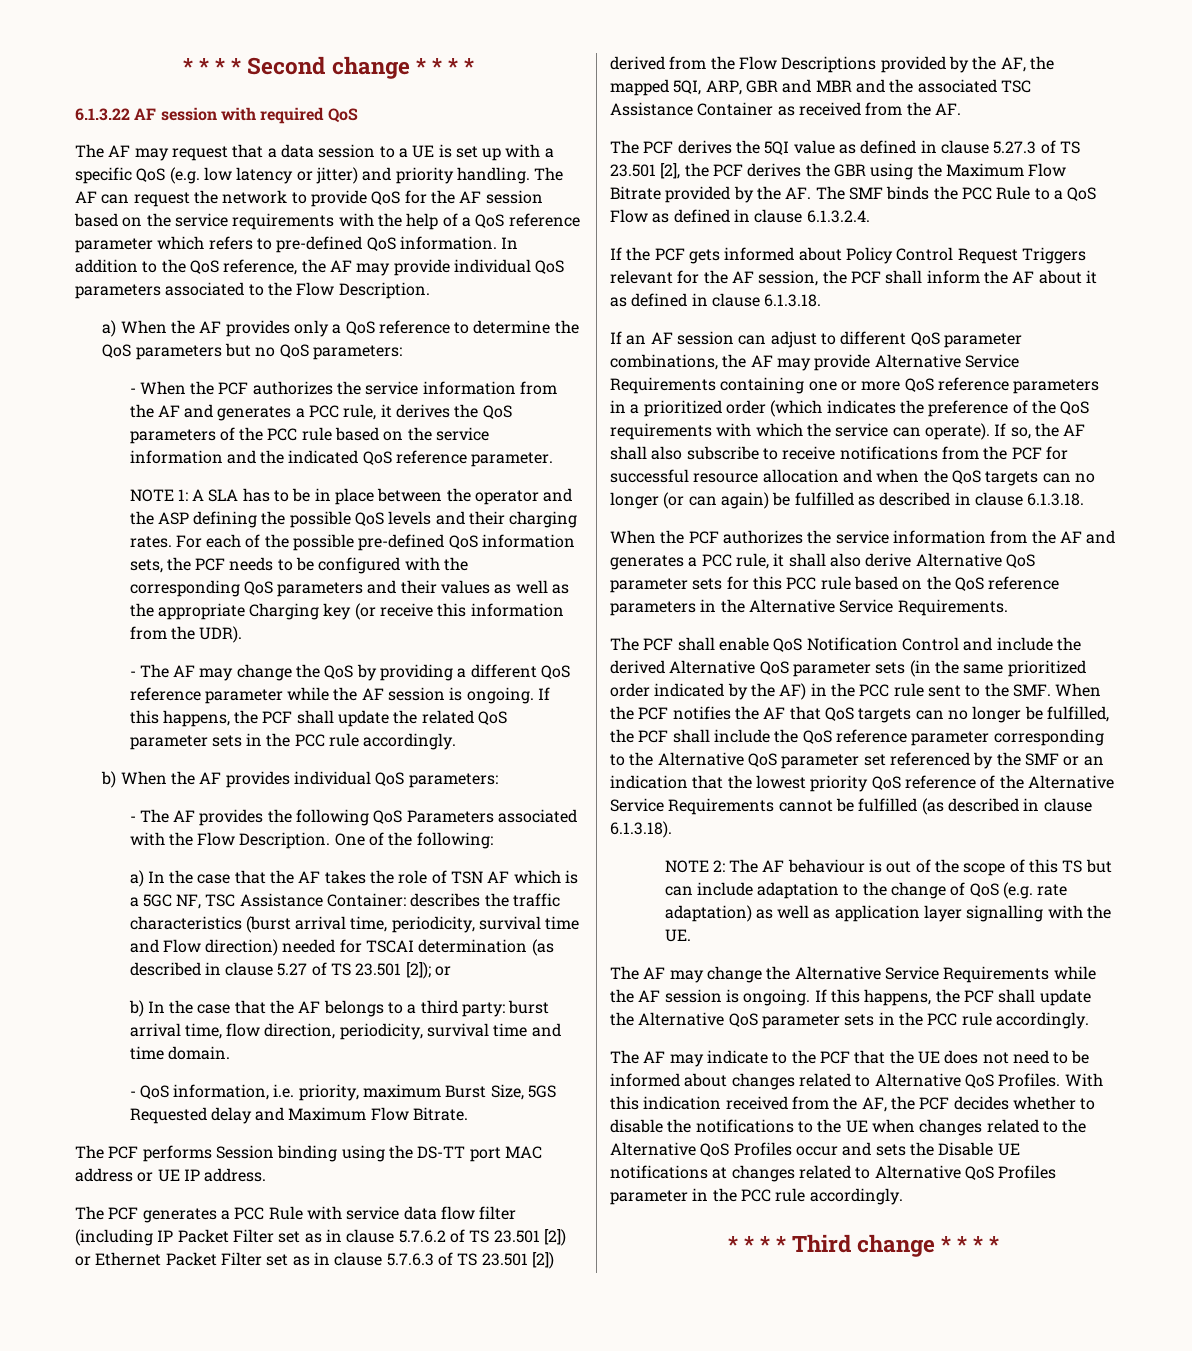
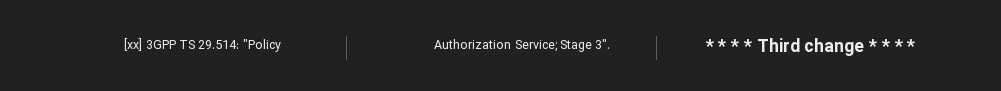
- * * * * Second change * * * *
- 6.1.3.22 AF session with required QoS
- The AF may request that a data session to a UE is set up with a specific QoS (e.g. low latency or jitter) and priority handling. The AF can request the network to provide QoS for the AF session based on the service requirements with the help of a QoS reference parameter which refers to pre-defined QoS information. In addition to the QoS reference, the AF may provide individual QoS parameters associated to the Flow Description.
- a) When the AF provides only a QoS reference to determine the QoS parameters but no QoS parameters:
- - When the PCF authorizes the service information from the AF and generates a PCC rule, it derives the QoS parameters of the PCC rule based on the service information and the indicated QoS reference parameter.
- NOTE 1: A SLA has to be in place between the operator and the ASP defining the possible QoS levels and their charging rates. For each of the possible pre-defined QoS information sets, the PCF needs to be configured with the corresponding QoS parameters and their values as well as the appropriate Charging key (or receive this information from the UDR).
- - The AF may change the QoS by providing a different QoS reference parameter while the AF session is ongoing. If this happens, the PCF shall update the related QoS parameter sets in the PCC rule accordingly.
- b) When the AF provides individual QoS parameters:
- - The AF provides the following QoS Parameters associated with the Flow Description. One of the following:
- a) In the case that the AF takes the role of TSN AF which is a 5GC NF, TSC Assistance Container: describes the traffic characteristics (burst arrival time, periodicity, survival time and Flow direction) needed for TSCAI determination (as described in clause 5.27 of TS 23.501 [2]); or
- b) In the case that the AF belongs to a third party: burst arrival time, flow direction, periodicity, survival time and time domain.
- - QoS information, i.e. priority, maximum Burst Size, 5GS Requested delay and Maximum Flow Bitrate.
- The PCF performs Session binding using the DS-TT port MAC address or UE IP address.
- The PCF generates a PCC Rule with service data flow filter (including IP Packet Filter set as in clause 5.7.6.2 of TS 23.501 [2]) or Ethernet Packet Filter set as in clause 5.7.6.3 of TS 23.501 [2]) derived from the Flow Descriptions provided by the AF, the mapped 5QI, ARP, GBR and MBR and the associated TSC Assistance Container as received from the AF.
- The PCF derives the 5QI value as defined in clause 5.27.3 of TS 23.501 [2], the PCF derives the GBR using the Maximum Flow Bitrate provided by the AF. The SMF binds the PCC Rule to a QoS Flow as defined in clause 6.1.3.2.4.
- If the PCF gets informed about Policy Control Request Triggers relevant for the AF session, the PCF shall inform the AF about it as defined in clause 6.1.3.18.
- If an AF session can adjust to different QoS parameter combinations, the AF may provide Alternative Service Requirements containing one or more QoS reference parameters in a prioritized order (which indicates the preference of the QoS requirements with which the service can operate). If so, the AF shall also subscribe to receive notifications from the PCF for successful resource allocation and when the QoS targets can no longer (or can again) be fulfilled as described in clause 6.1.3.18.
- When the PCF authorizes the service information from the AF and generates a PCC rule, it shall also derive Alternative QoS parameter sets for this PCC rule based on the QoS reference parameters in the Alternative Service Requirements.
- The PCF shall enable QoS Notification Control and include the derived Alternative QoS parameter sets (in the same prioritized order indicated by the AF) in the PCC rule sent to the SMF. When the PCF notifies the AF that QoS targets can no longer be fulfilled, the PCF shall include the QoS reference parameter corresponding to the Alternative QoS parameter set referenced by the SMF or an indication that the lowest priority QoS reference of the Alternative Service Requirements cannot be fulfilled (as described in clause 6.1.3.18).
- NOTE 2: The AF behaviour is out of the scope of this TS but can include adaptation to the change of QoS (e.g. rate adaptation) as well as application layer signalling with the UE.
- The AF may change the Alternative Service Requirements while the AF session is ongoing. If this happens, the PCF shall update the Alternative QoS parameter sets in the PCC rule accordingly.
- The AF may indicate to the PCF that the UE does not need to be informed about changes related to Alternative QoS Profiles. With this indication received from the AF, the PCF decides whether to disable the notifications to the UE when changes related to the Alternative QoS Profiles occur and sets the Disable UE notifications at changes related to Alternative QoS Profiles parameter in the PCC rule accordingly.
+ [xx] 3GPP TS 29.514: "Policy Authorization Service; Stage 3".

